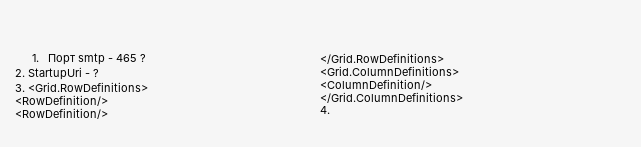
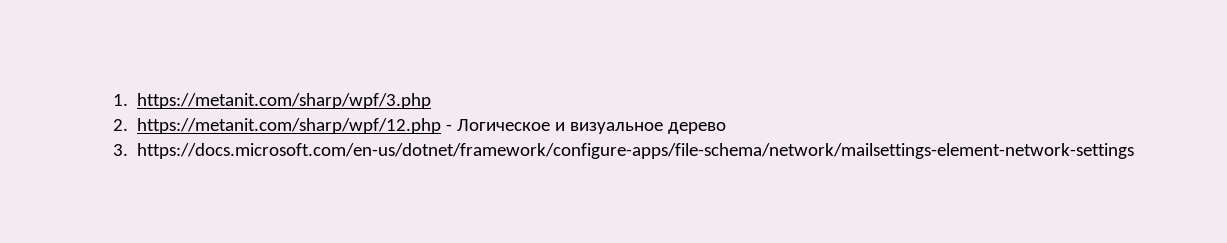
- 1. Порт smtp - 465 ?
- 2. StartupUri - ?
- 3. <Grid.RowDefinitions>
- <RowDefinition/>
- <RowDefinition/>
- </Grid.RowDefinitions>
- <Grid.ColumnDefinitions>
- <ColumnDefinition/>
- </Grid.ColumnDefinitions>
- 4.
+ 1. https://metanit.com/sharp/wpf/3.php
+ 2. https://metanit.com/sharp/wpf/12.php - Логическое и визуальное дерево
+ 3. https://docs.microsoft.com/en-us/dotnet/framework/configure-apps/file-schema/network/mailsettings-element-network-settings

